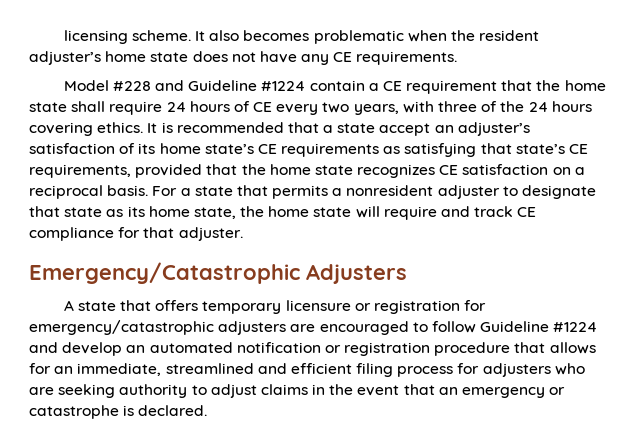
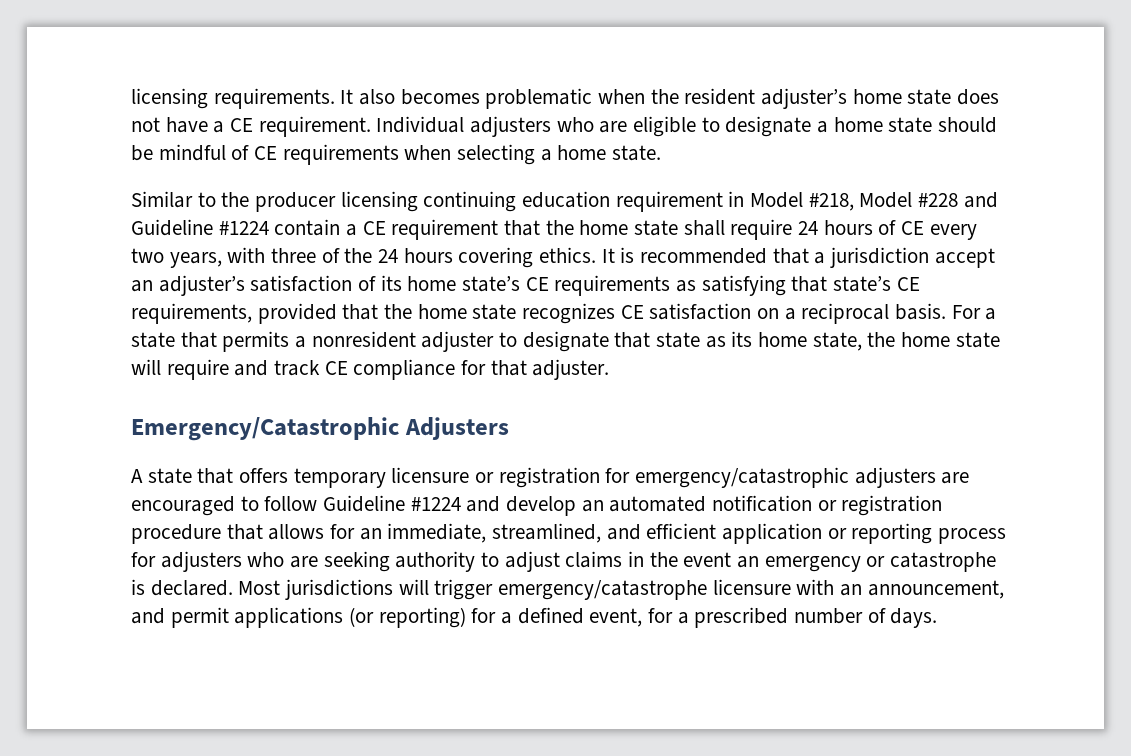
- licensing scheme.
+ licensing requirements.
- It also becomes problematic when the resident adjuster’s home state does not have any CE requirements.
- Model #228 and Guideline #1224 contain a CE requirement that the home state shall require 24 hours of CE every two years, with three of the 24 hours covering ethics.
+ It also becomes problematic when the resident adjuster’s home state does not have a CE requirement. Individual adjusters who are eligible to designate a home state should be mindful of CE requirements when selecting a home state.
+ Similar to the producer licensing continuing education requirement in Model #218, Model #228 and Guideline #1224 contain a CE requirement that the home state shall require 24 hours of CE every two years, with three of the 24 hours covering ethics.
- It is recommended that a state accept an adjuster’s satisfaction of its home state’s CE requirements as satisfying that state’s CE requirements, provided that the home state recognizes CE satisfaction on a reciprocal basis.
+ It is recommended that a jurisdiction accept an adjuster’s satisfaction of its home state’s CE requirements as satisfying that state’s CE requirements, provided that the home state recognizes CE satisfaction on a reciprocal basis.
- A state that offers temporary licensure or registration for emergency/catastrophic adjusters are encouraged to follow Guideline #1224 and develop an automated notification or registration procedure that allows for an immediate, streamlined and efficient filing process for adjusters who are seeking authority to adjust claims in the event that an emergency or catastrophe is declared.
+ A state that offers temporary licensure or registration for emergency/catastrophic adjusters are encouraged to follow Guideline #1224 and develop an automated notification or registration procedure that allows for an immediate, streamlined, and efficient application or reporting process for adjusters who are seeking authority to adjust claims in the event an emergency or catastrophe is declared.
+ Most jurisdictions will trigger emergency/catastrophe licensure with an announcement, and permit applications (or reporting) for a defined event, for a prescribed number of days.

